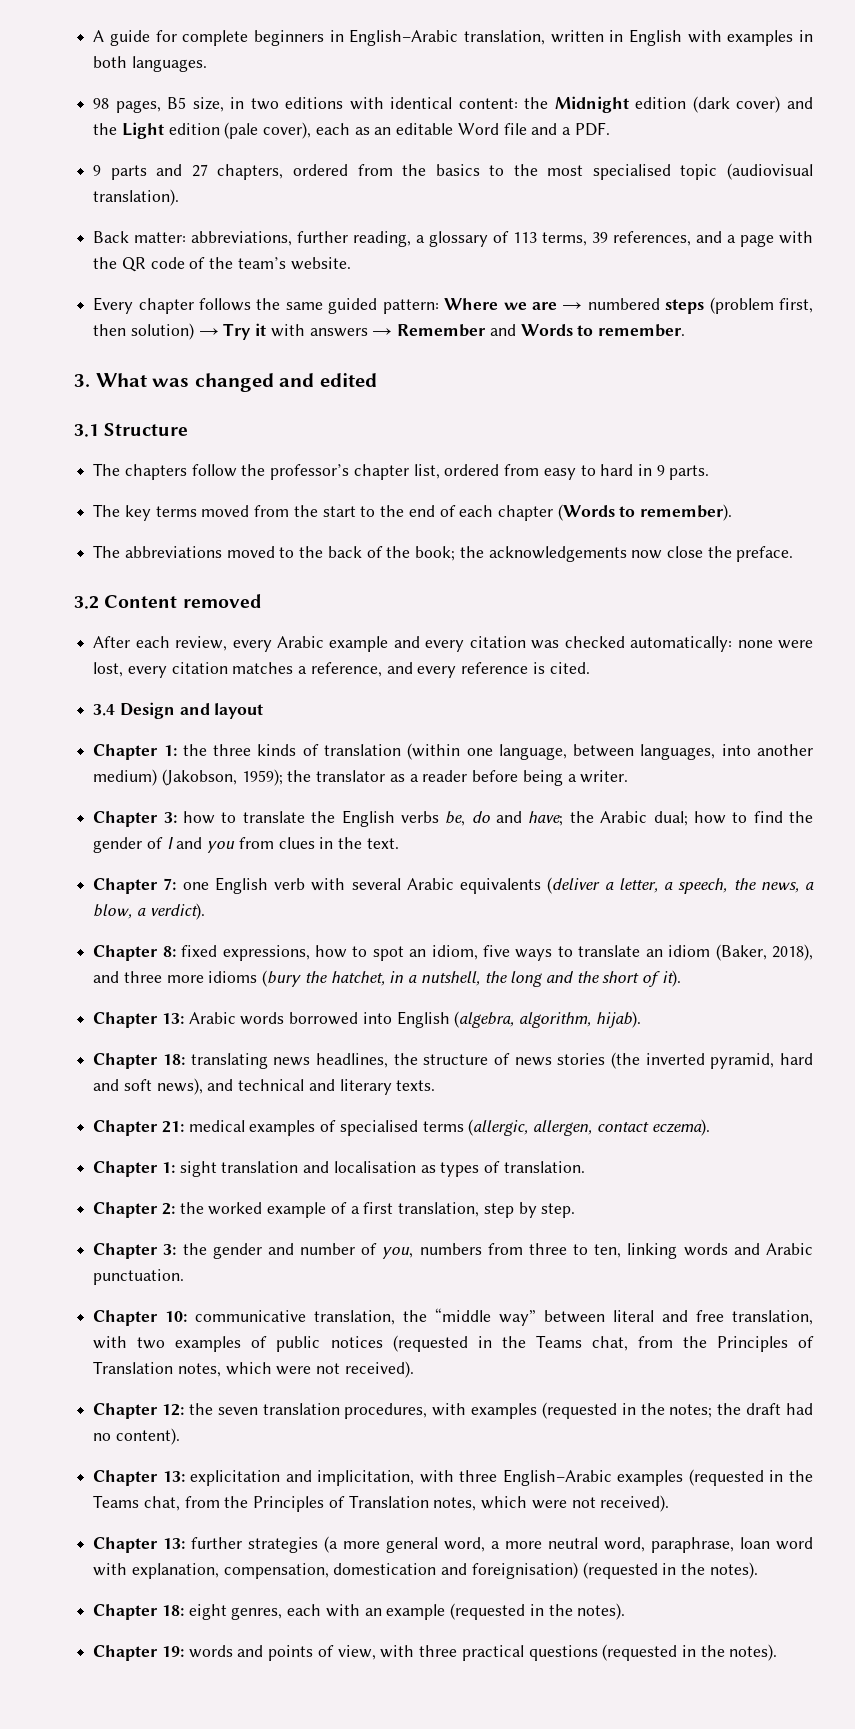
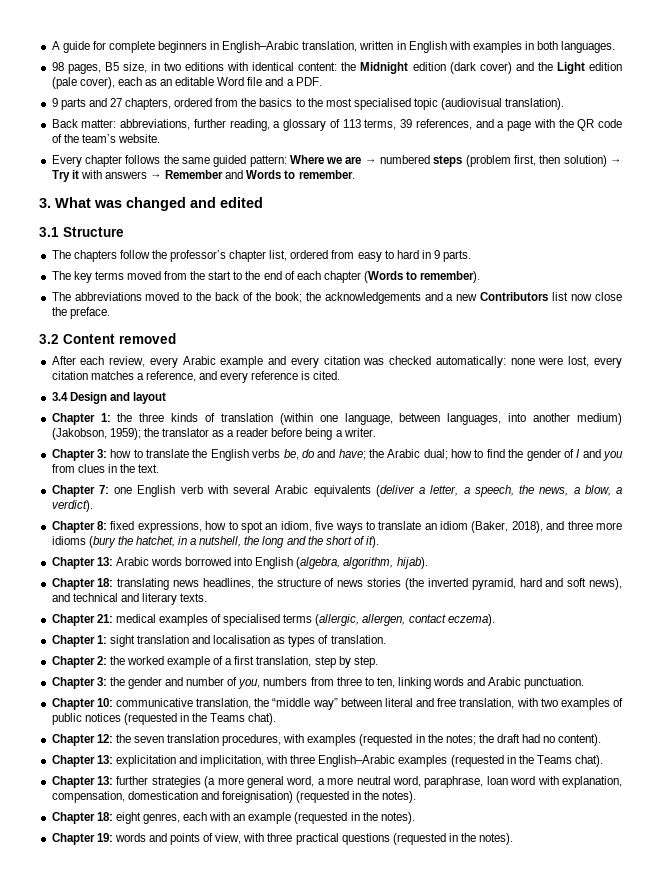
- The abbreviations moved to the back of the book; the acknowledgements now close the preface.
+ The abbreviations moved to the back of the book; the acknowledgements and a new Contributors list now close the preface.
- Chapter 10: communicative translation, the “middle way” between literal and free translation, with two examples of public notices (requested in the Teams chat, from the Principles of Translation notes, which were not received).
+ Chapter 10: communicative translation, the “middle way” between literal and free translation, with two examples of public notices (requested in the Teams chat).
- Chapter 13: explicitation and implicitation, with three English–Arabic examples (requested in the Teams chat, from the Principles of Translation notes, which were not received).
+ Chapter 13: explicitation and implicitation, with three English–Arabic examples (requested in the Teams chat).

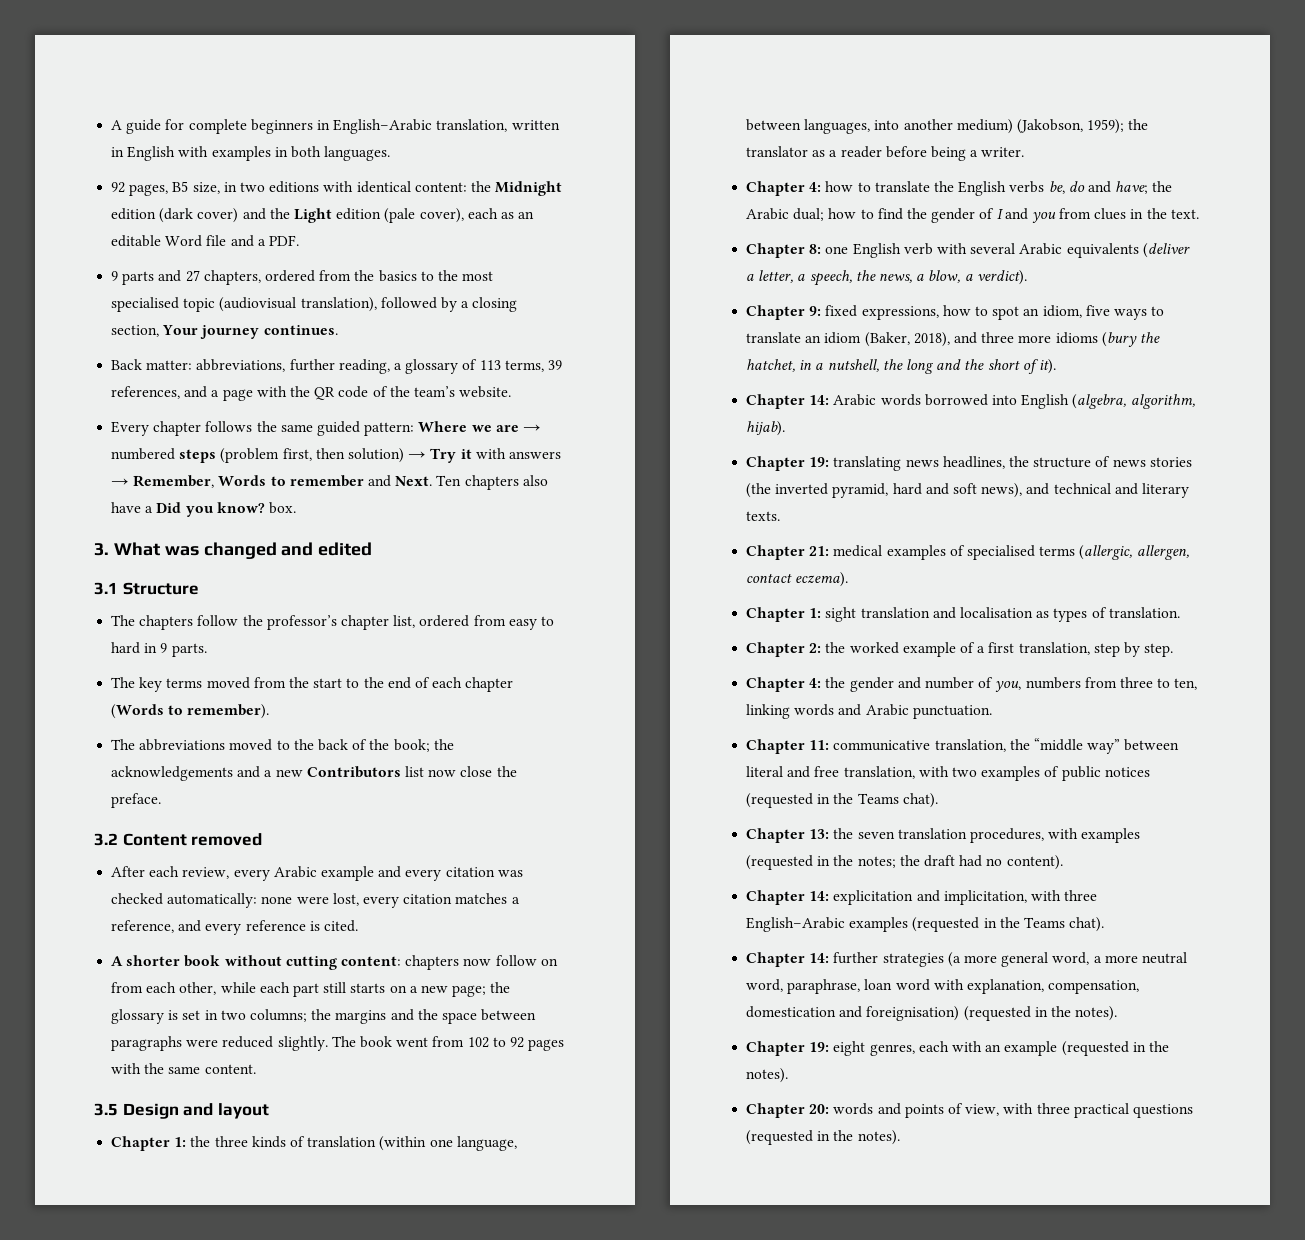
- 98 pages, B5 size, in two editions with identical content: the Midnight edition (dark cover) and the Light edition (pale cover), each as an editable Word file and a PDF.
+ 92 pages, B5 size, in two editions with identical content: the Midnight edition (dark cover) and the Light edition (pale cover), each as an editable Word file and a PDF.
- 9 parts and 27 chapters, ordered from the basics to the most specialised topic (audiovisual translation).
+ 9 parts and 27 chapters, ordered from the basics to the most specialised topic (audiovisual translation), followed by a closing section, Your journey continues.
- Every chapter follows the same guided pattern: Where we are → numbered steps (problem first, then solution) → Try it with answers → Remember and Words to remember.
+ Every chapter follows the same guided pattern: Where we are → numbered steps (problem first, then solution) → Try it with answers → Remember, Words to remember and Next. Ten chapters also have a Did you know? box.
- 3.4 Design and layout
+ A shorter book without cutting content: chapters now follow on from each other, while each part still starts on a new page; the glossary is set in two columns; the margins and the space between paragraphs were reduced slightly. The book went from 102 to 92 pages with the same content.
+ 3.5 Design and layout
- Chapter 3: how to translate the English verbs be, do and have; the Arabic dual; how to find the gender of I and you from clues in the text.
+ Chapter 4: how to translate the English verbs be, do and have; the Arabic dual; how to find the gender of I and you from clues in the text.
- Chapter 7: one English verb with several Arabic equivalents (deliver a letter, a speech, the news, a blow, a verdict).
+ Chapter 8: one English verb with several Arabic equivalents (deliver a letter, a speech, the news, a blow, a verdict).
- Chapter 8: fixed expressions, how to spot an idiom, five ways to translate an idiom (Baker, 2018), and three more idioms (bury the hatchet, in a nutshell, the long and the short of it).
+ Chapter 9: fixed expressions, how to spot an idiom, five ways to translate an idiom (Baker, 2018), and three more idioms (bury the hatchet, in a nutshell, the long and the short of it).
- Chapter 13: Arabic words borrowed into English (algebra, algorithm, hijab).
+ Chapter 14: Arabic words borrowed into English (algebra, algorithm, hijab).
- Chapter 18: translating news headlines, the structure of news stories (the inverted pyramid, hard and soft news), and technical and literary texts.
+ Chapter 19: translating news headlines, the structure of news stories (the inverted pyramid, hard and soft news), and technical and literary texts.
- Chapter 3: the gender and number of you, numbers from three to ten, linking words and Arabic punctuation.
+ Chapter 4: the gender and number of you, numbers from three to ten, linking words and Arabic punctuation.
- Chapter 10: communicative translation, the “middle way” between literal and free translation, with two examples of public notices (requested in the Teams chat).
+ Chapter 11: communicative translation, the “middle way” between literal and free translation, with two examples of public notices (requested in the Teams chat).
- Chapter 12: the seven translation procedures, with examples (requested in the notes; the draft had no content).
+ Chapter 13: the seven translation procedures, with examples (requested in the notes; the draft had no content).
- Chapter 13: explicitation and implicitation, with three English–Arabic examples (requested in the Teams chat).
+ Chapter 14: explicitation and implicitation, with three English–Arabic examples (requested in the Teams chat).
- Chapter 13: further strategies (a more general word, a more neutral word, paraphrase, loan word with explanation, compensation, domestication and foreignisation) (requested in the notes).
+ Chapter 14: further strategies (a more general word, a more neutral word, paraphrase, loan word with explanation, compensation, domestication and foreignisation) (requested in the notes).
- Chapter 18: eight genres, each with an example (requested in the notes).
+ Chapter 19: eight genres, each with an example (requested in the notes).
- Chapter 19: words and points of view, with three practical questions (requested in the notes).
+ Chapter 20: words and points of view, with three practical questions (requested in the notes).

